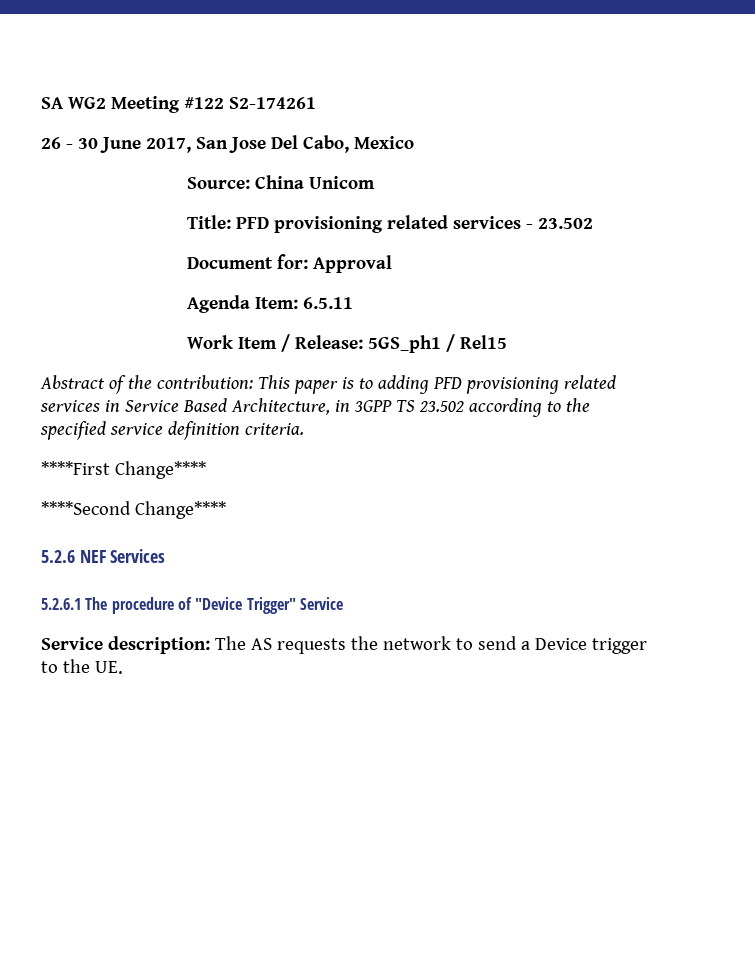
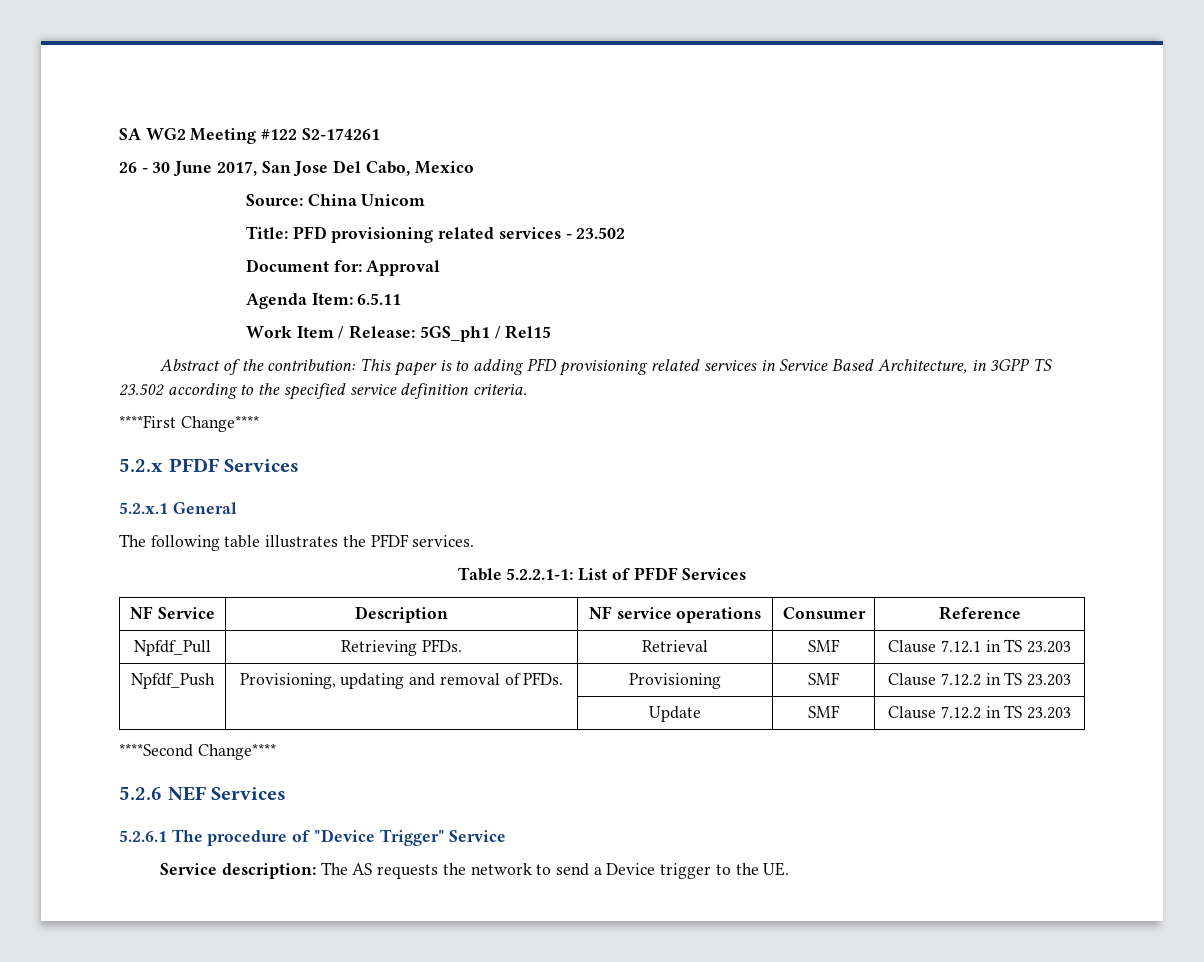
+ 5.2.x PFDF Services
+ 5.2.x.1 General
+ The following table illustrates the PFDF services.
+ Table 5.2.2.1-1: List of PFDF Services
+ NF Service | Description | NF service operations | Consumer | Reference
+ Npfdf_Pull | Retrieving PFDs. | Retrieval | SMF | Clause 7.12.1 in TS 23.203
+ Npfdf_Push | Provisioning, updating and removal of PFDs. | Provisioning | SMF | Clause 7.12.2 in TS 23.203
+ | | Update | SMF | Clause 7.12.2 in TS 23.203

